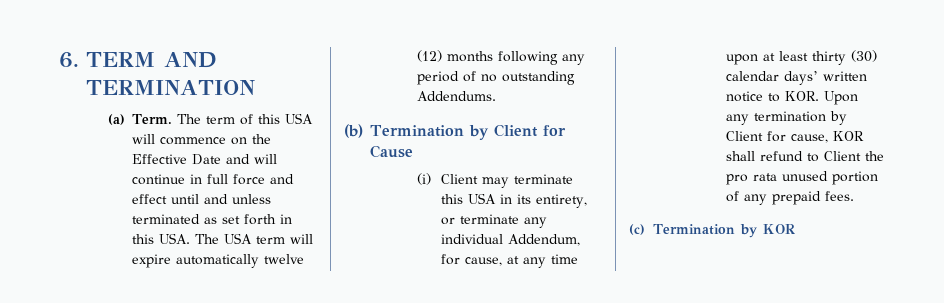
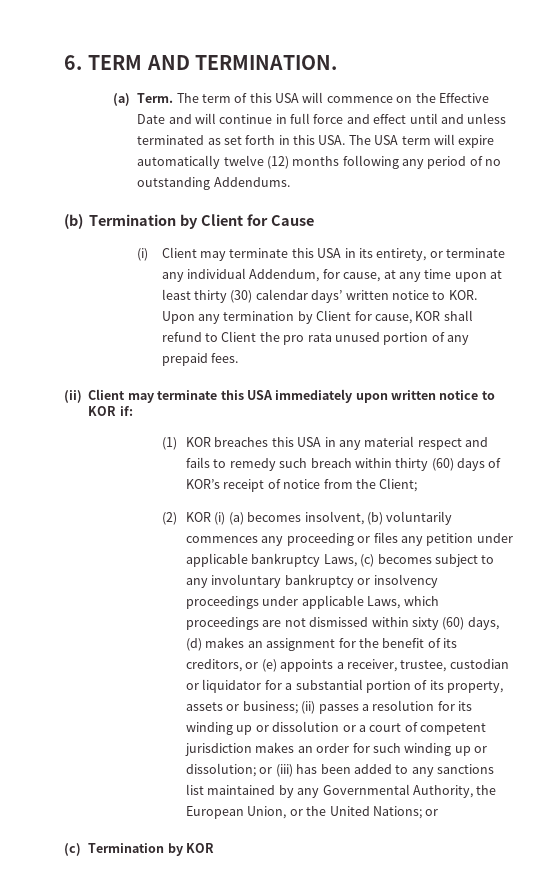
- 6. TERM AND TERMINATION
+ 6. TERM AND TERMINATION.
+ (ii) Client may terminate this USA immediately upon written notice to KOR if:
+ (1) KOR breaches this USA in any material respect and fails to remedy such breach within thirty (60) days of KOR’s receipt of notice from the Client;
+ (2) KOR (i) (a) becomes insolvent, (b) voluntarily commences any proceeding or files any petition under applicable bankruptcy Laws, (c) becomes subject to any involuntary bankruptcy or insolvency proceedings under applicable Laws, which proceedings are not dismissed within sixty (60) days, (d) makes an assignment for the benefit of its creditors, or (e) appoints a receiver, trustee, custodian or liquidator for a substantial portion of its property, assets or business; (ii) passes a resolution for its winding up or dissolution or a court of competent jurisdiction makes an order for such winding up or dissolution; or (iii) has been added to any sanctions list maintained by any Governmental Authority, the European Union, or the United Nations; or

